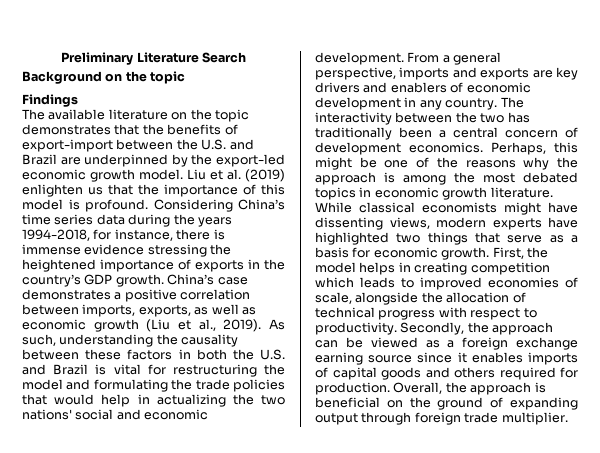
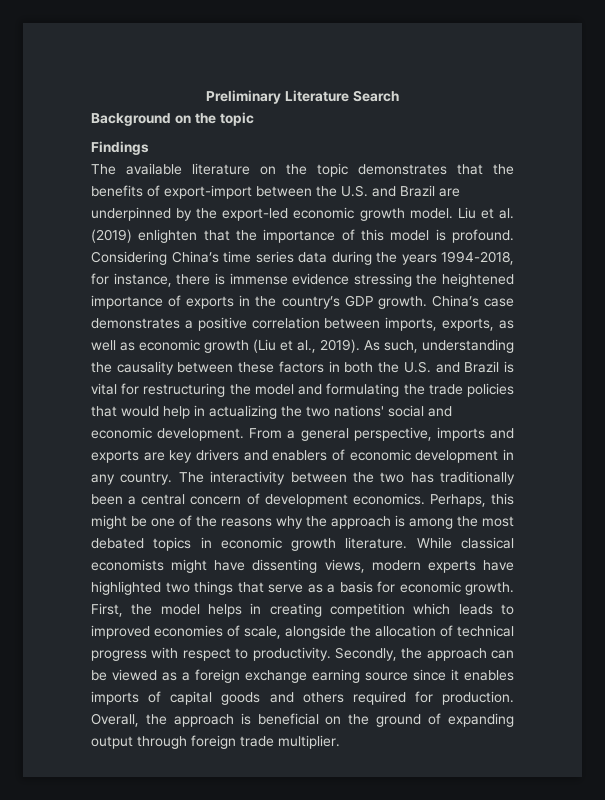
- Liu et al. (2019) enlighten us that the importance of this model is profound.
+ Liu et al. (2019) enlighten that the importance of this model is profound.

